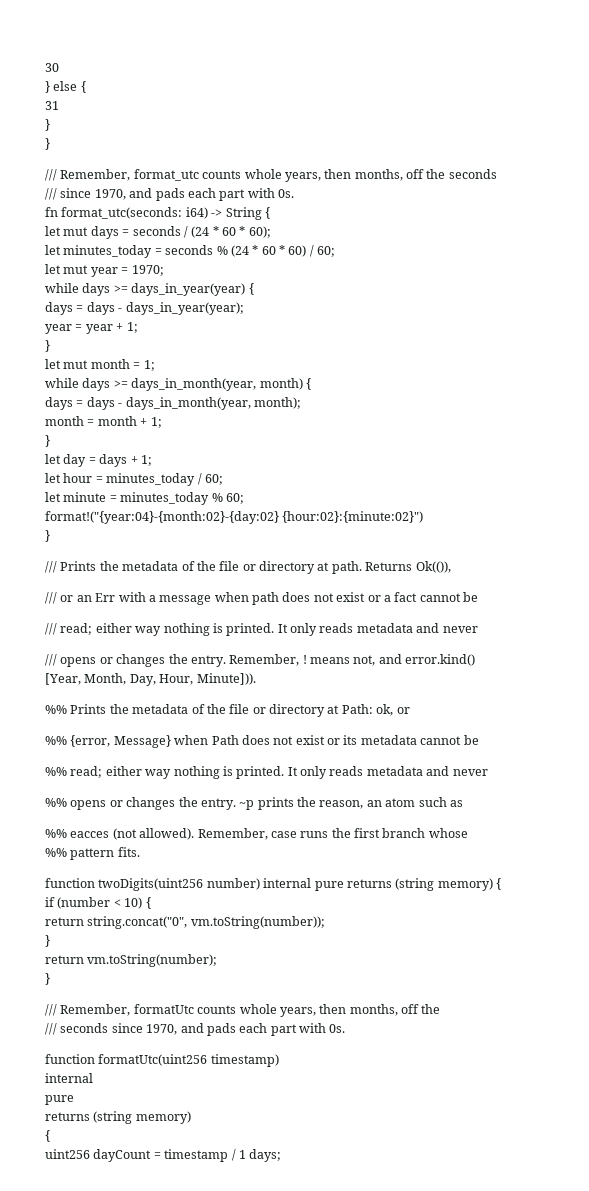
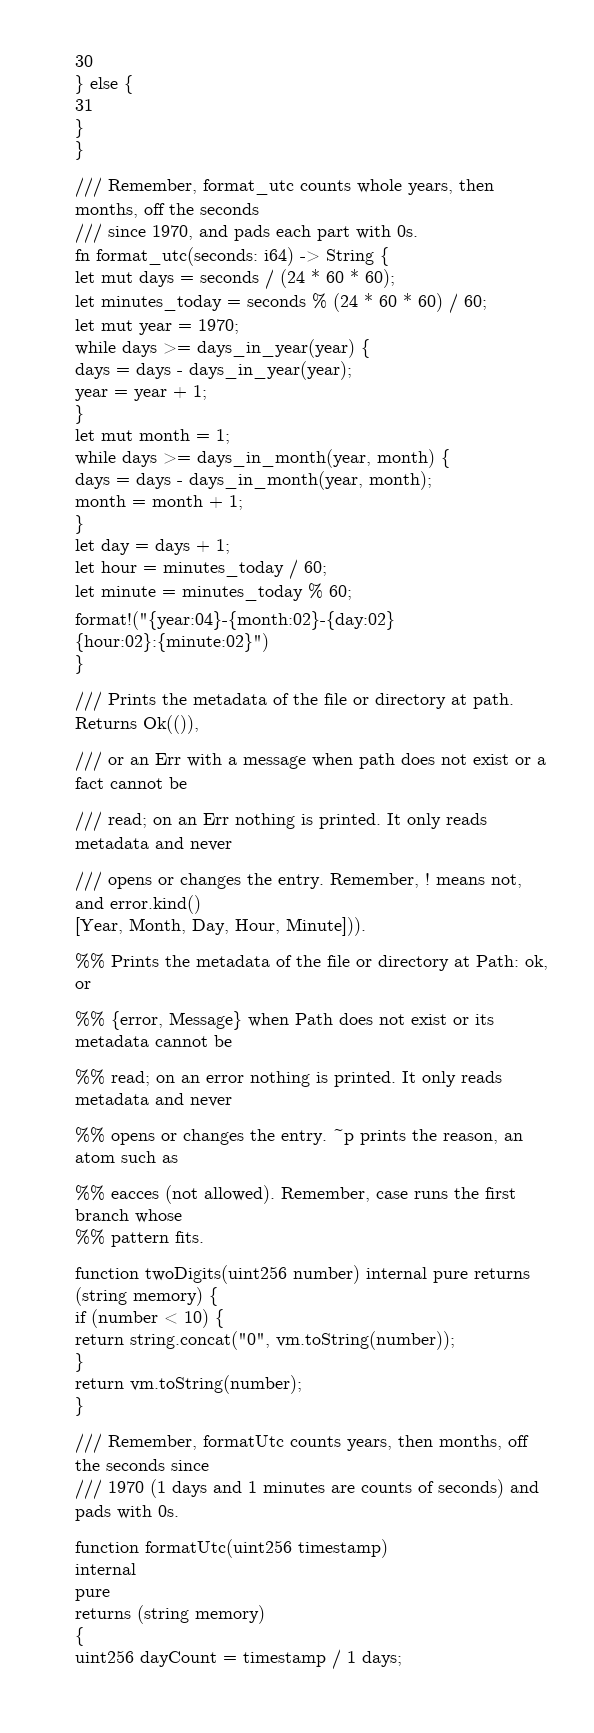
- /// read; either way nothing is printed.
+ /// read; on an Err nothing is printed.
- %% read; either way nothing is printed.
+ %% read; on an error nothing is printed.
- /// Remember, formatUtc counts whole years, then months, off the
- /// seconds since 1970, and pads each part with 0s.
+ /// Remember, formatUtc counts years, then months, off the seconds since
+ /// 1970 (1 days and 1 minutes are counts of seconds) and pads with 0s.

